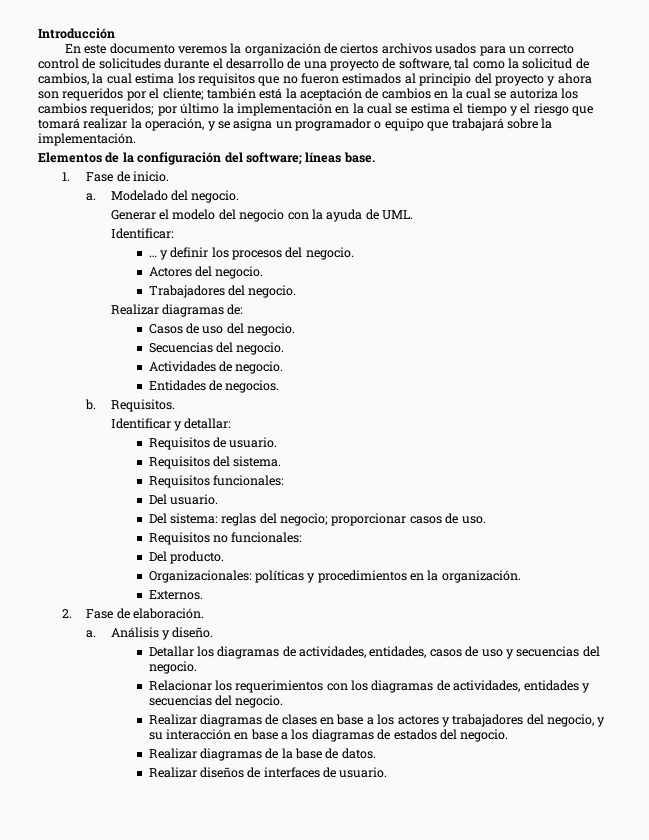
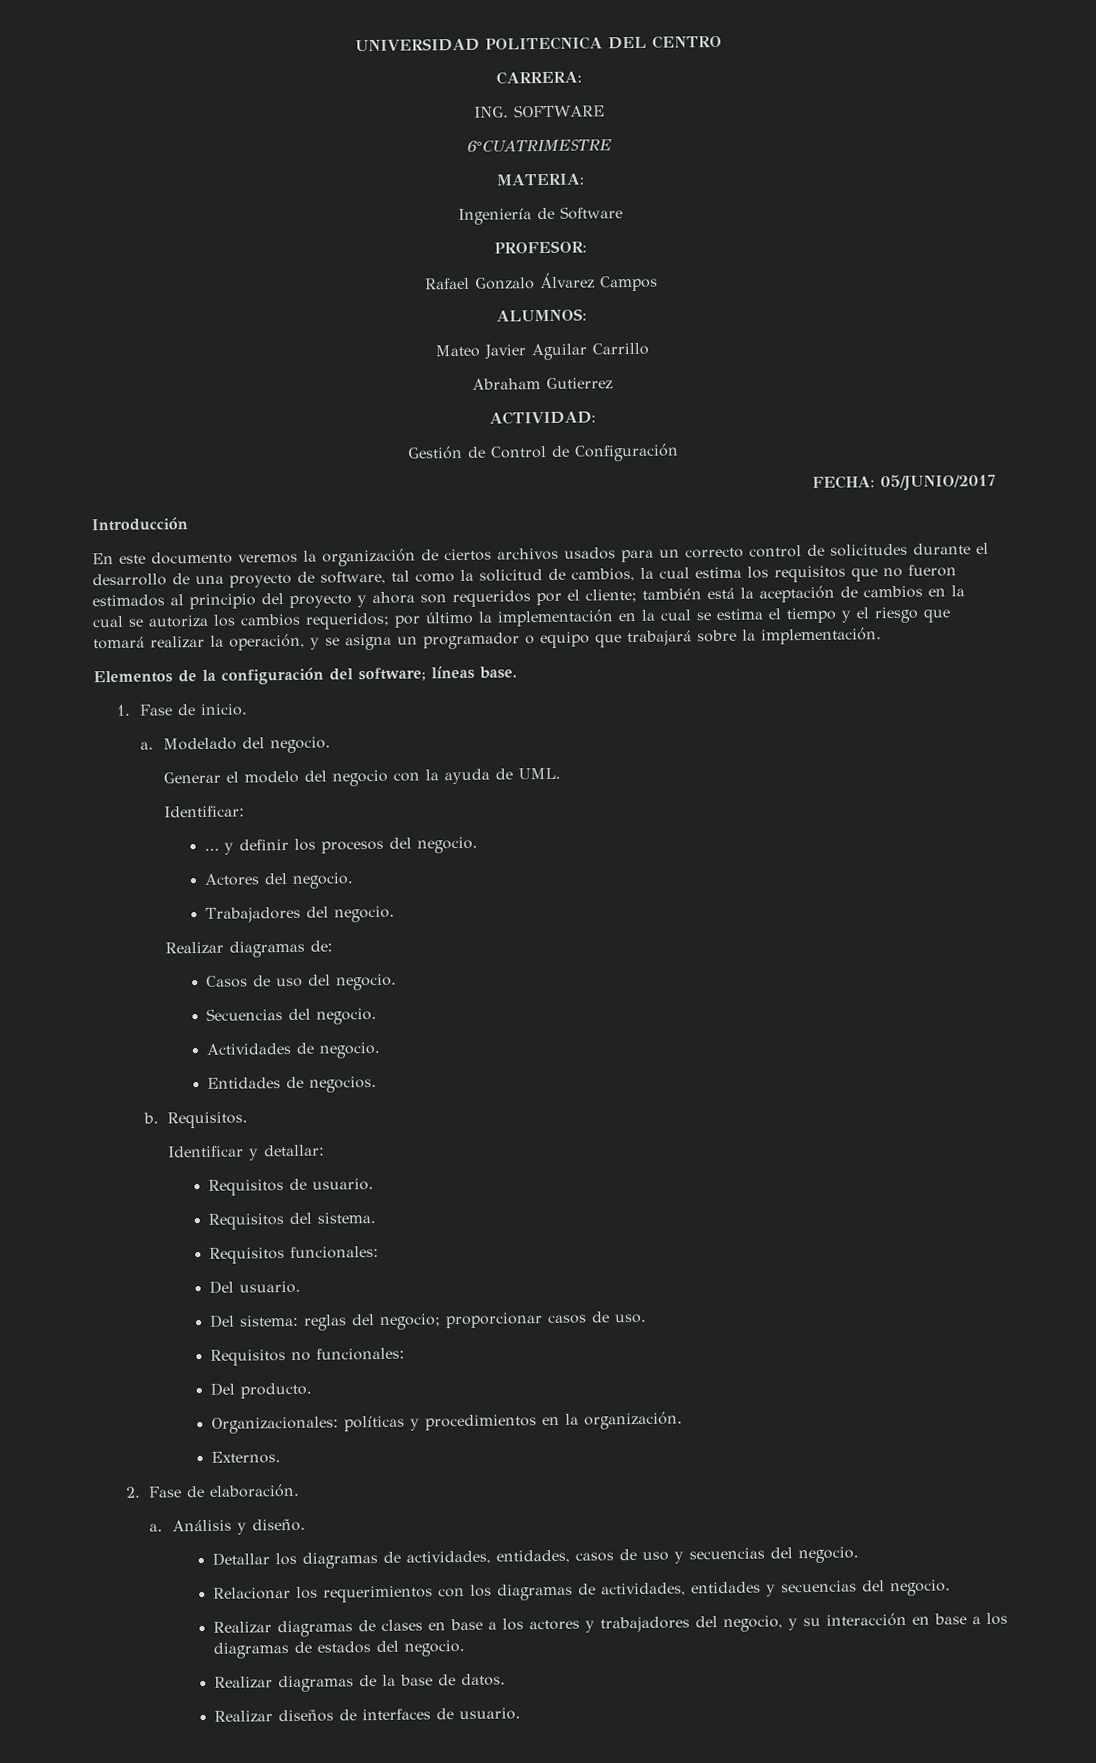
+ UNIVERSIDAD POLITECNICA DEL CENTRO
+ CARRERA:
+ ING. SOFTWARE
+ 6°CUATRIMESTRE
+ MATERIA:
+ Ingeniería de Software
+ PROFESOR:
+ Rafael Gonzalo Álvarez Campos
+ ALUMNOS:
+ Mateo Javier Aguilar Carrillo
+ Abraham Gutierrez
+ ACTIVIDAD:
+ Gestión de Control de Configuración
+ FECHA: 05/JUNIO/2017

